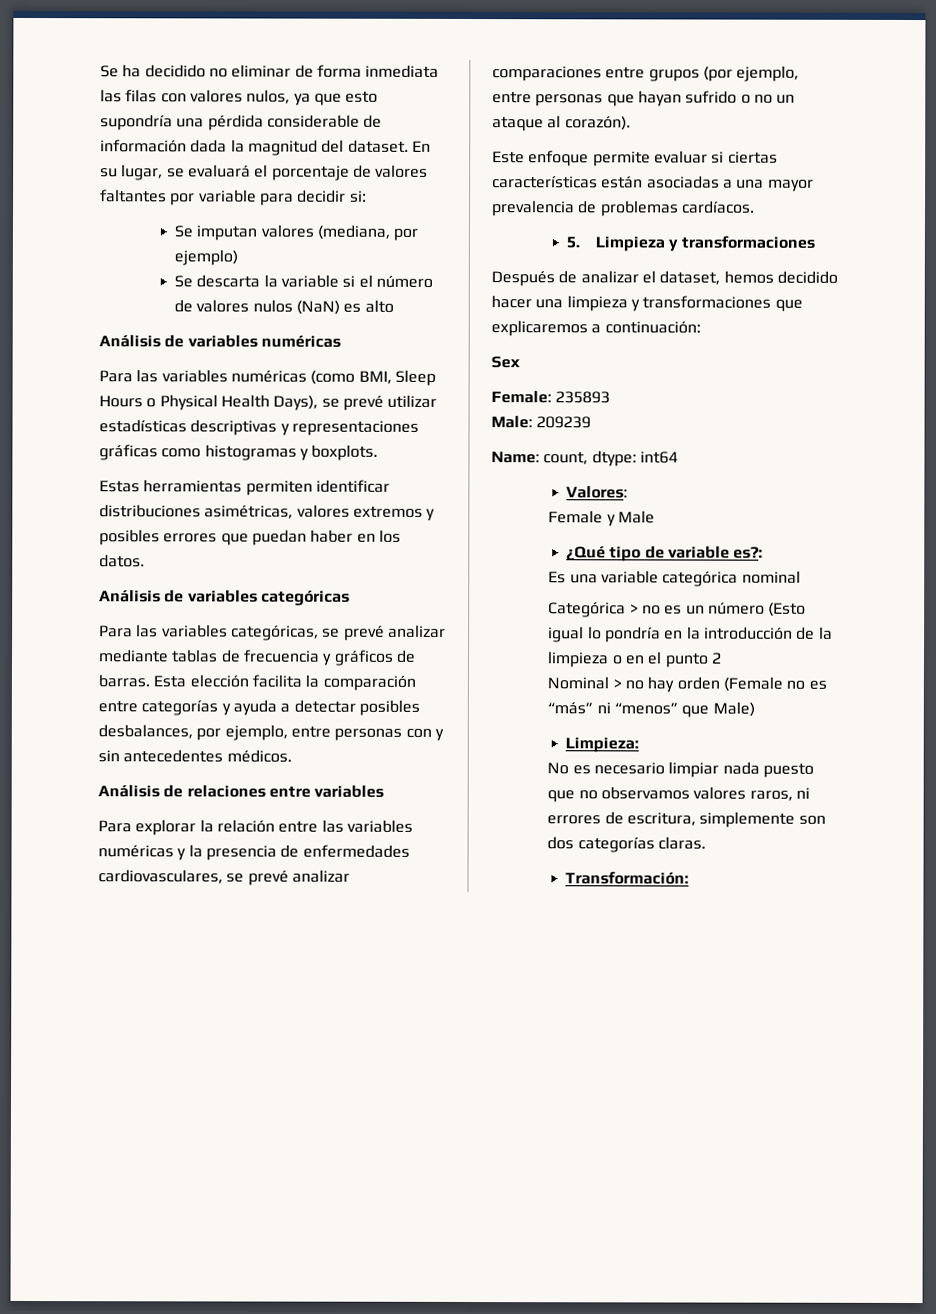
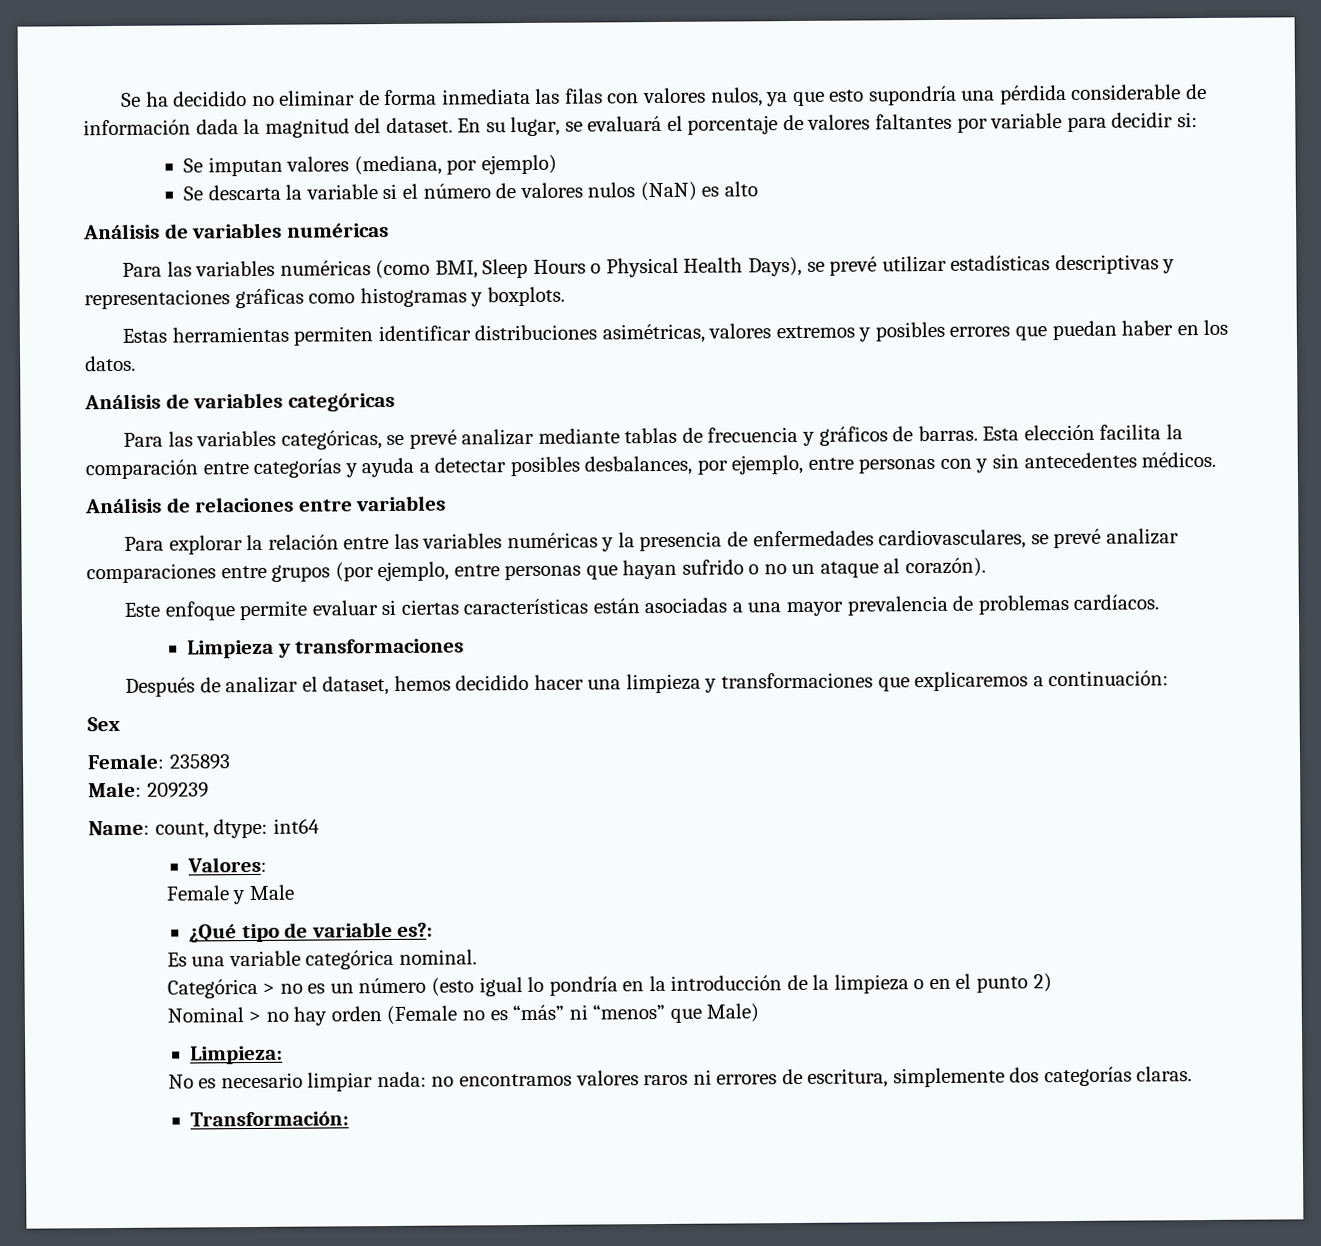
- 5. Limpieza y transformaciones
+ Limpieza y transformaciones
- Es una variable categórica nominal
+ Es una variable categórica nominal.
- Categórica > no es un número (Esto igual lo pondría en la introducción de la limpieza o en el punto 2
+ Categórica > no es un número (esto igual lo pondría en la introducción de la limpieza o en el punto 2)
- No es necesario limpiar nada puesto que no observamos valores raros, ni errores de escritura, simplemente son dos categorías claras.
+ No es necesario limpiar nada: no encontramos valores raros ni errores de escritura, simplemente dos categorías claras.

